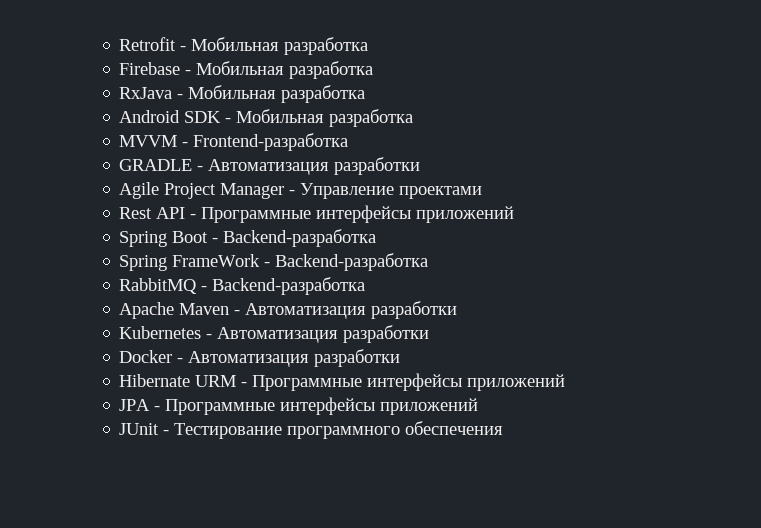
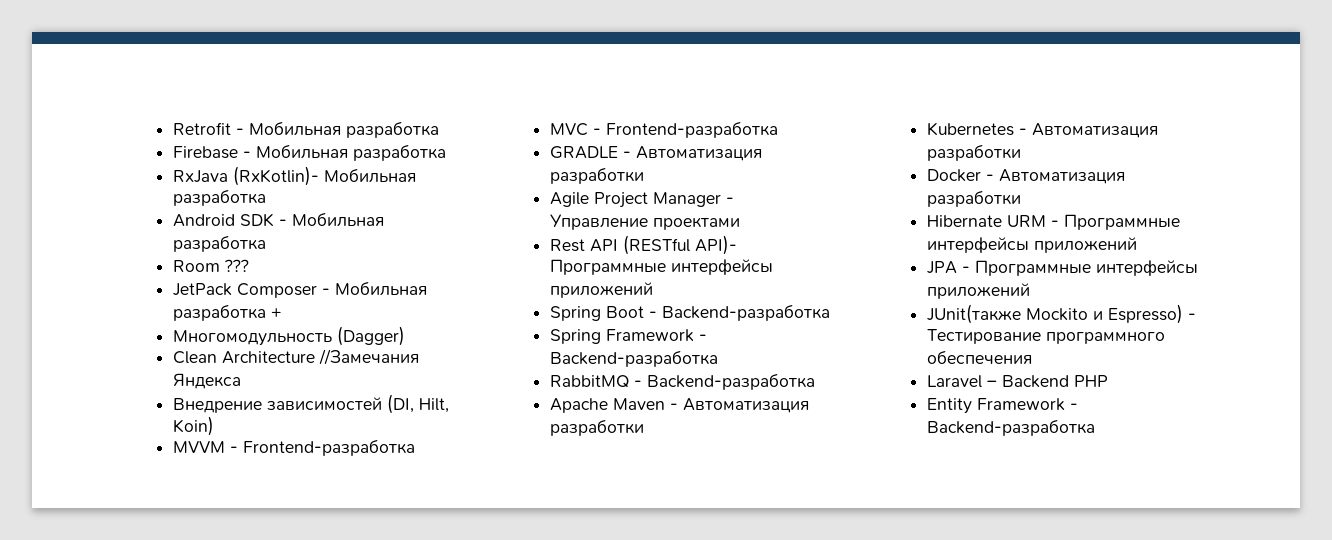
- RxJava - Мобильная разработка
+ RxJava (RxKotlin)- Мобильная разработка
+ Room ???
+ JetPack Composer - Мобильная разработка +
+ Многомодульность (Dagger)
+ Clean Architecture //Замечания Яндекса
+ Внедрение зависимостей (DI, Hilt, Koin)
+ MVC - Frontend-разработка
- Rest API - Программные интерфейсы приложений
+ Rest API (RESTful API)- Программные интерфейсы приложений
- Spring FrameWork - Backend-разработка
+ Spring Framework - Backend-разработка
- JUnit - Тестирование программного обеспечения
+ JUnit(также Mockito и Espresso) - Тестирование программного обеспечения
+ Laravel – Backend PHP
+ Entity Framework - Backend-разработка

